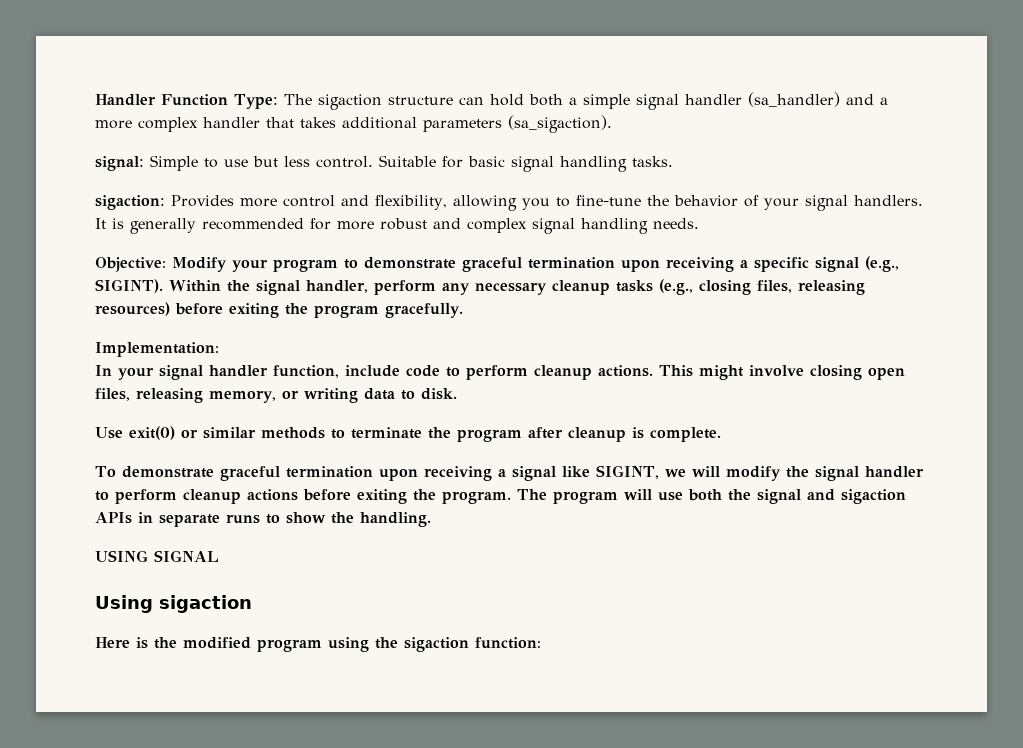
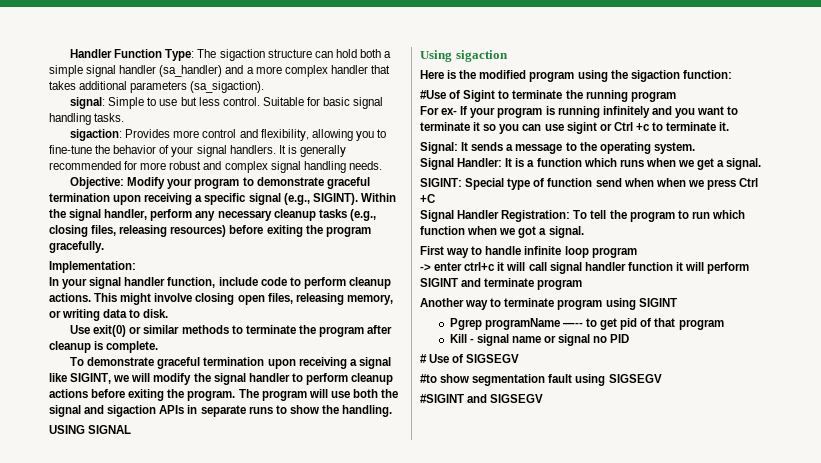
+ #Use of Sigint to terminate the running program
+ For ex- If your program is running infinitely and you want to terminate it so you can use sigint or Ctrl +c to terminate it.
+ Signal: It sends a message to the operating system.
+ Signal Handler: It is a function which runs when we get a signal.
+ SIGINT: Special type of function send when when we press Ctrl +C
+ Signal Handler Registration: To tell the program to run which function when we got a signal.
+ First way to handle infinite loop program
+ -> enter ctrl+c it will call signal handler function it will perform SIGINT and terminate program
+ Another way to terminate program using SIGINT
+ Pgrep programName —-- to get pid of that program
+ Kill - signal name or signal no PID
+ # Use of SIGSEGV
+ #to show segmentation fault using SIGSEGV
+ #SIGINT and SIGSEGV

